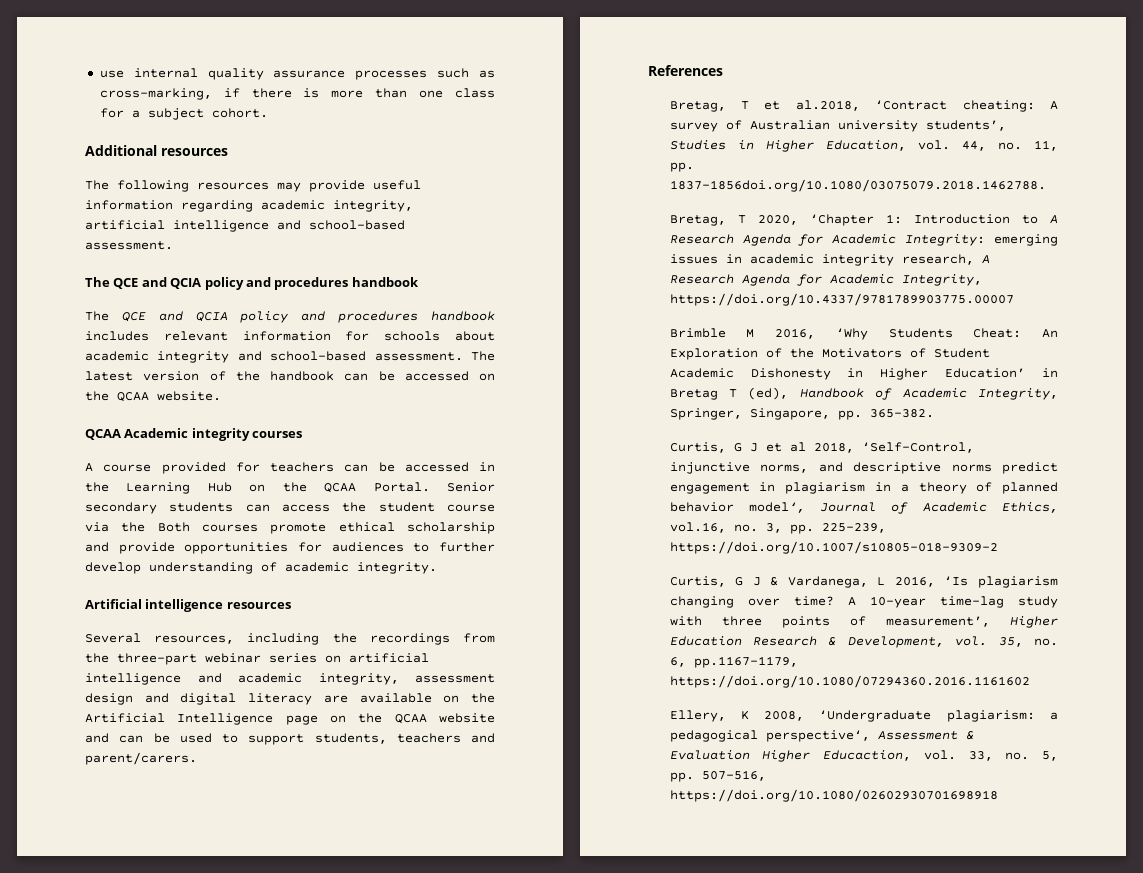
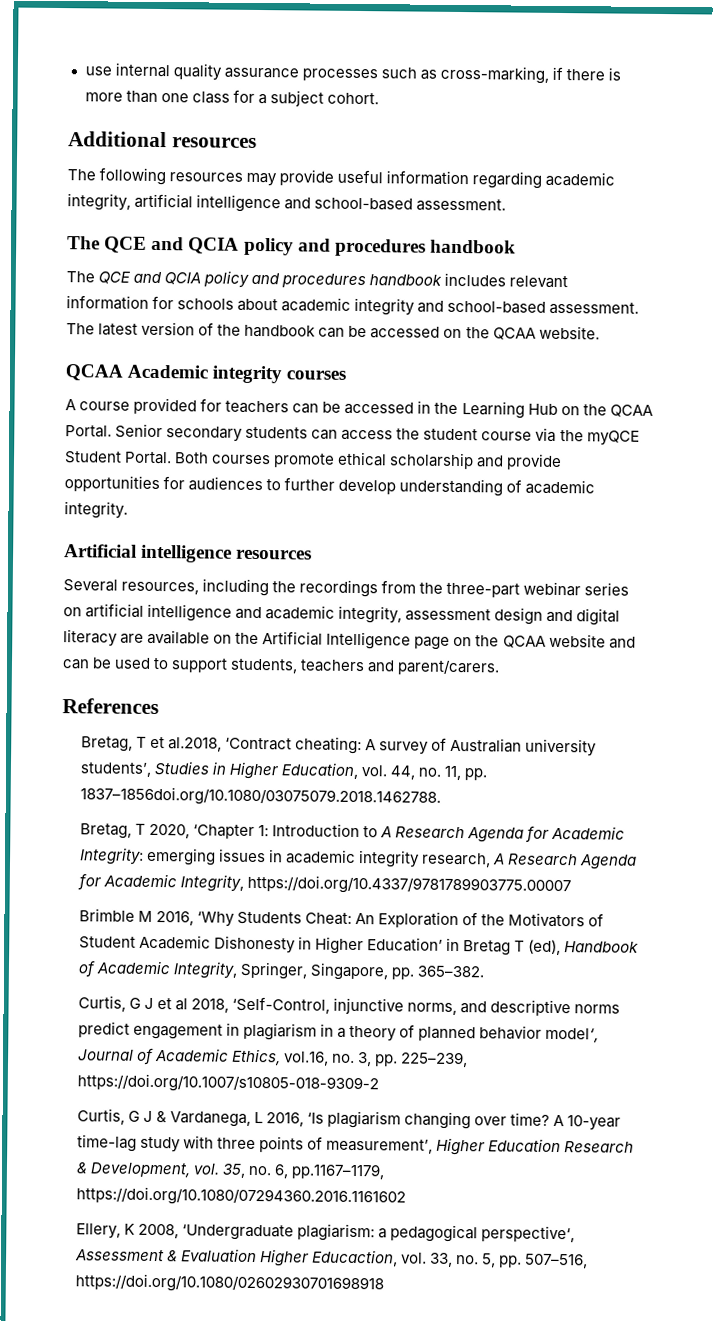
- Senior secondary students can access the student course via the Both courses promote ethical scholarship and provide opportunities for audiences to further develop understanding of academic integrity.
+ Senior secondary students can access the student course via the myQCE Student Portal. Both courses promote ethical scholarship and provide opportunities for audiences to further develop understanding of academic integrity.

